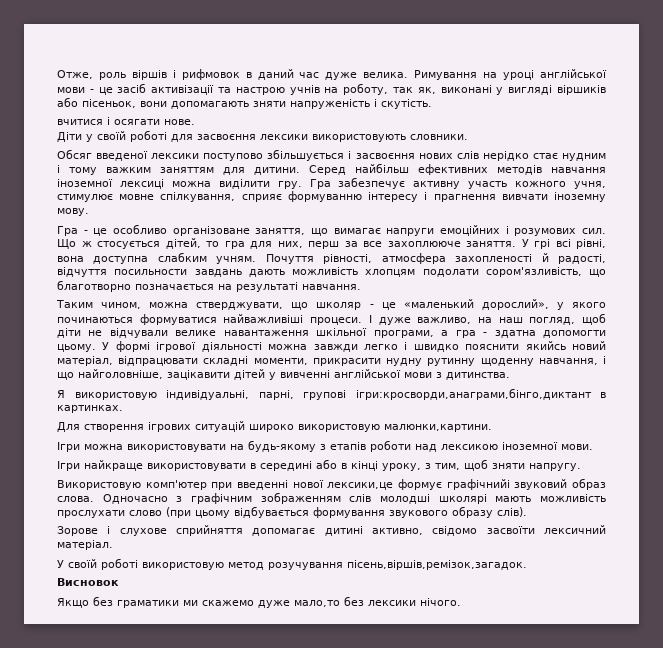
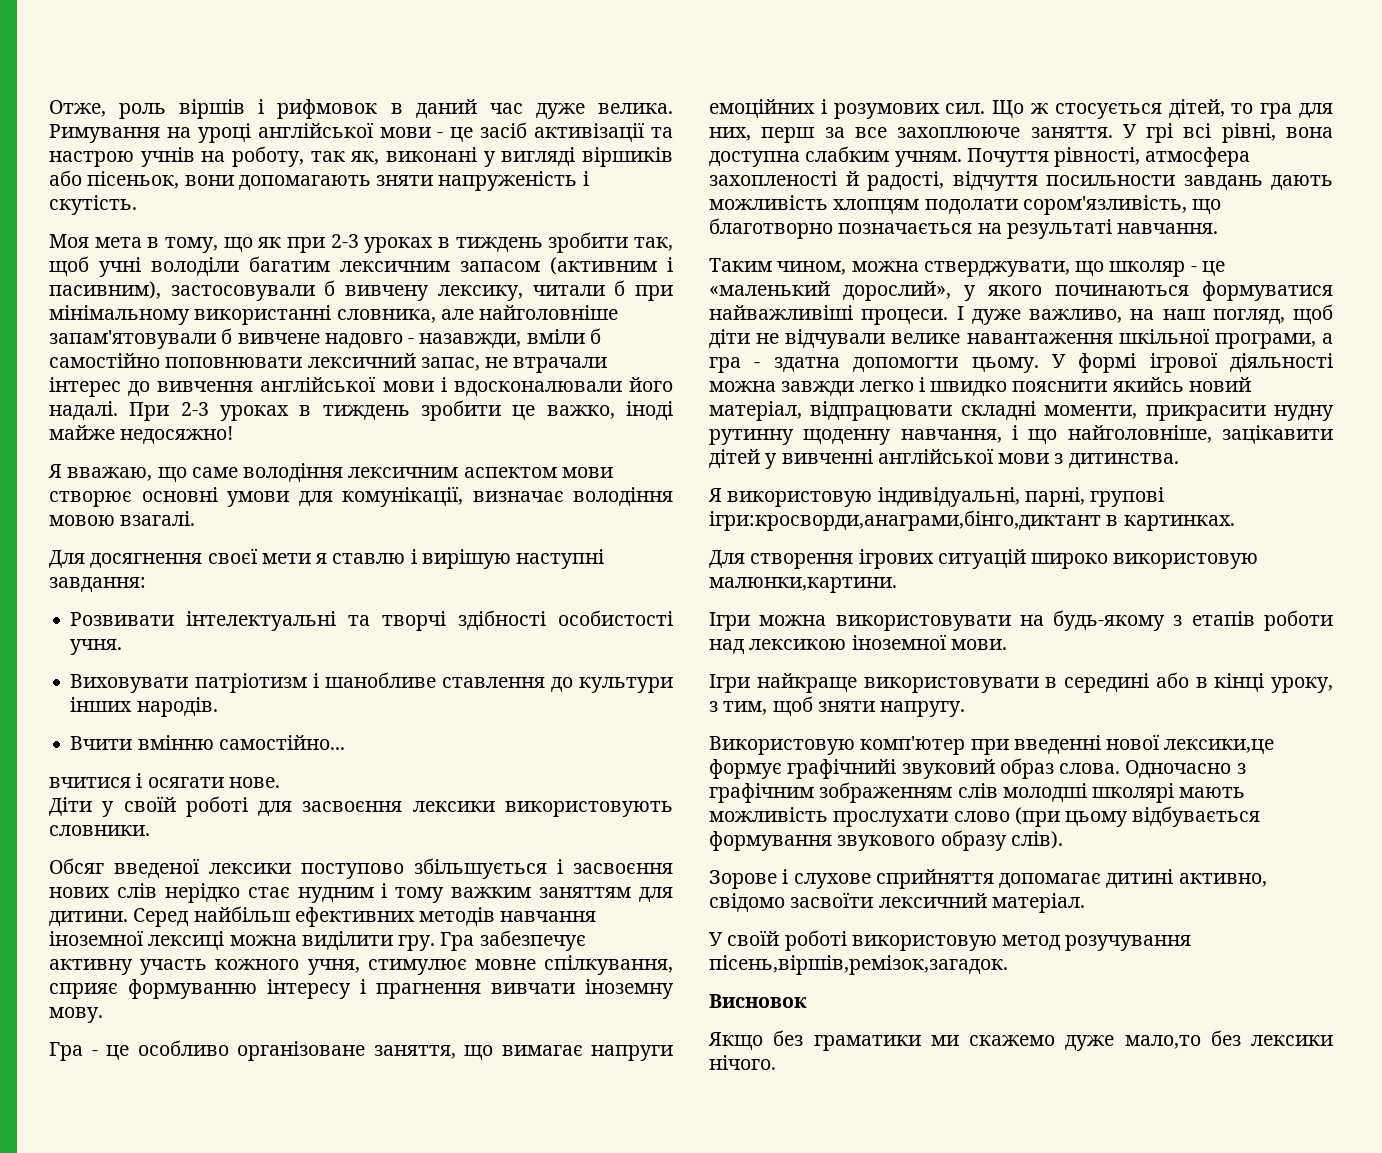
+ Моя мета в тому, що як при 2-3 уроках в тиждень зробити так, щоб учні володіли багатим лексичним запасом (активним і пасивним), застосовували б вивчену лексику, читали б при мінімальному використанні словника, але найголовніше запам'ятовували б вивчене надовго - назавжди, вміли б самостійно поповнювати лексичний запас, не втрачали інтерес до вивчення англійської мови і вдосконалювали його надалі. При 2-3 уроках в тиждень зробити це важко, іноді майже недосяжно!
+ Я вважаю, що саме володіння лексичним аспектом мови створює основні умови для комунікації, визначає володіння мовою взагалі.
+ Для досягнення своєї мети я ставлю і вирішую наступні завдання:
+ Розвивати інтелектуальні та творчі здібності особистості учня.
+ Виховувати патріотизм і шанобливе ставлення до культури інших народів.
+ Вчити вмінню самостійно...

